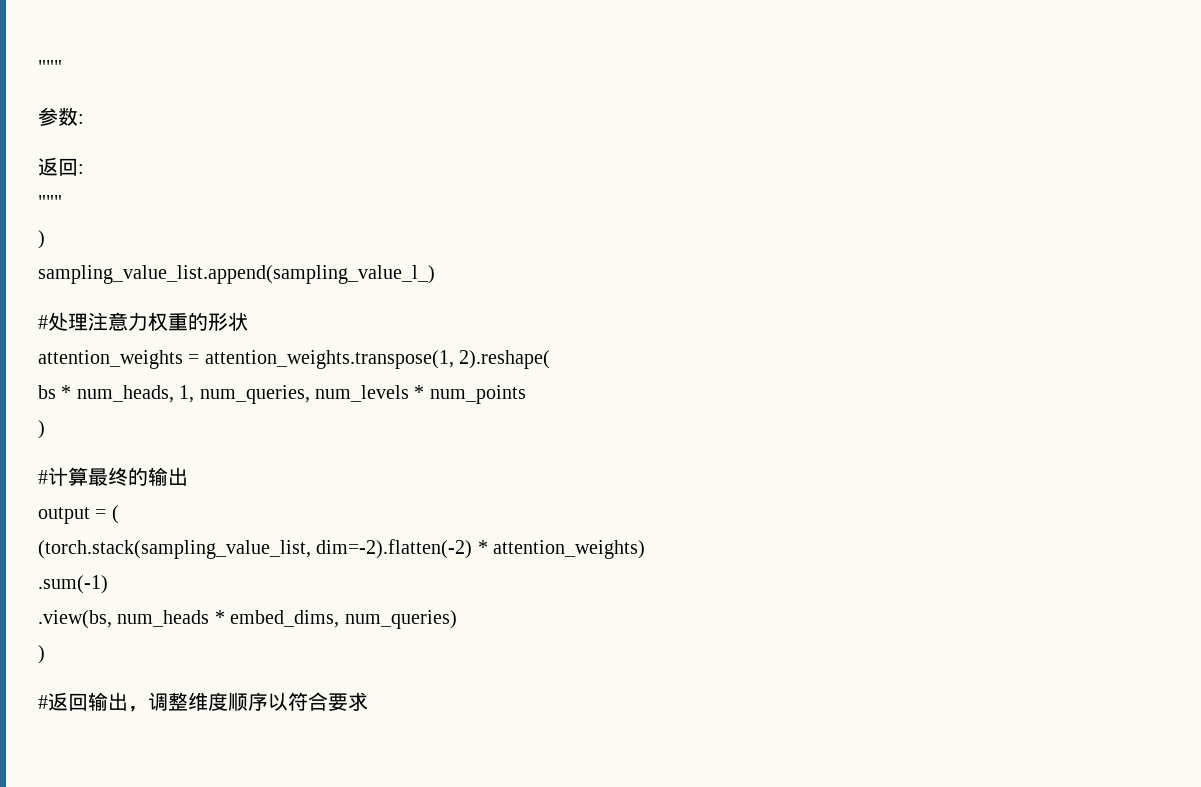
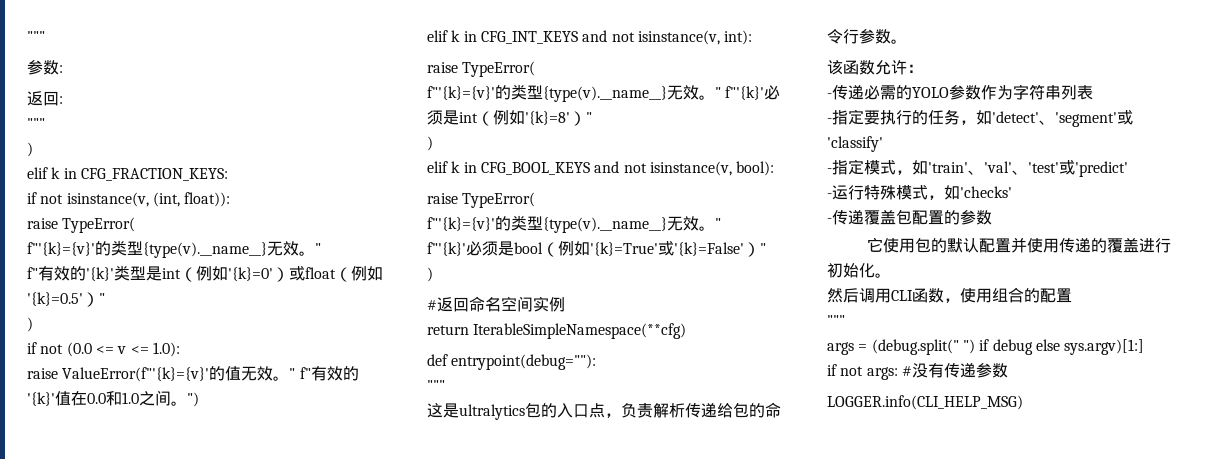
- sampling_value_list.append(sampling_value_l_)
- #处理注意力权重的形状
- attention_weights = attention_weights.transpose(1, 2).reshape(
- bs * num_heads, 1, num_queries, num_levels * num_points
+ elif k in CFG_FRACTION_KEYS:
+ if not isinstance(v, (int, float)):
+ raise TypeError(
+ f"'{k}={v}'的类型{type(v).__name__}无效。"
+ f"有效的'{k}'类型是int（例如'{k}=0'）或float（例如'{k}=0.5'）"
  )
- #计算最终的输出
- output = (
- (torch.stack(sampling_value_list, dim=-2).flatten(-2) * attention_weights)
- .sum(-1)
- .view(bs, num_heads * embed_dims, num_queries)
+ if not (0.0 <= v <= 1.0):
+ raise ValueError(f"'{k}={v}'的值无效。" f"有效的'{k}'值在0.0和1.0之间。")
+ elif k in CFG_INT_KEYS and not isinstance(v, int):
+ raise TypeError(
+ f"'{k}={v}'的类型{type(v).__name__}无效。" f"'{k}'必须是int（例如'{k}=8'）"
  )
- #返回输出，调整维度顺序以符合要求
+ elif k in CFG_BOOL_KEYS and not isinstance(v, bool):
+ raise TypeError(
+ f"'{k}={v}'的类型{type(v).__name__}无效。"
+ f"'{k}'必须是bool（例如'{k}=True'或'{k}=False'）"
+ )
+ #返回命名空间实例
+ return IterableSimpleNamespace(**cfg)
+ def entrypoint(debug=""):
+ """
+ 这是ultralytics包的入口点，负责解析传递给包的命令行参数。
+ 该函数允许：
+ -传递必需的YOLO参数作为字符串列表
+ -指定要执行的任务，如'detect'、'segment'或'classify'
+ -指定模式，如'train'、'val'、'test'或'predict'
+ -运行特殊模式，如'checks'
+ -传递覆盖包配置的参数
+ 它使用包的默认配置并使用传递的覆盖进行初始化。
+ 然后调用CLI函数，使用组合的配置
+ """
+ args = (debug.split(" ") if debug else sys.argv)[1:]
+ if not args: #没有传递参数
+ LOGGER.info(CLI_HELP_MSG)

